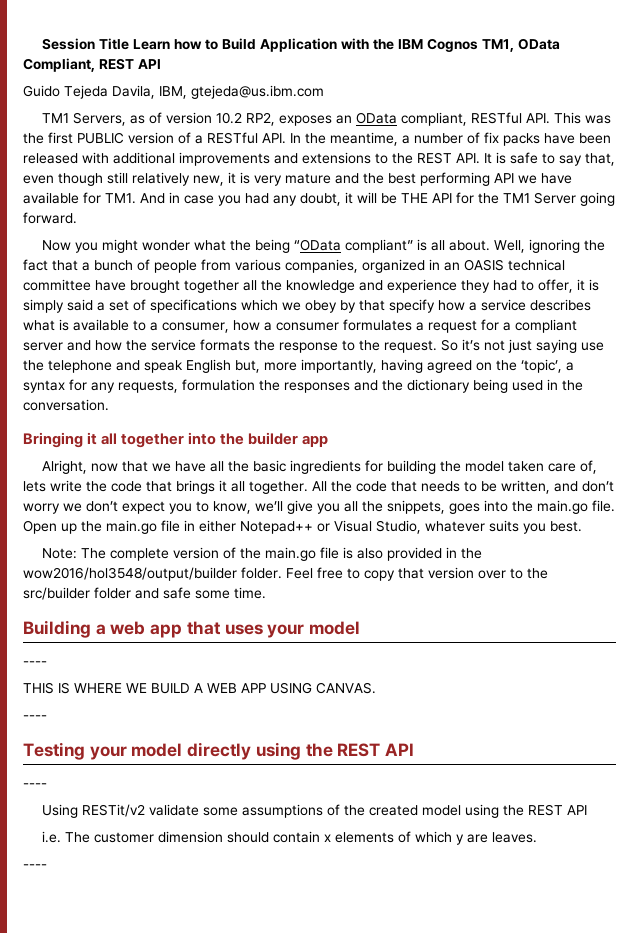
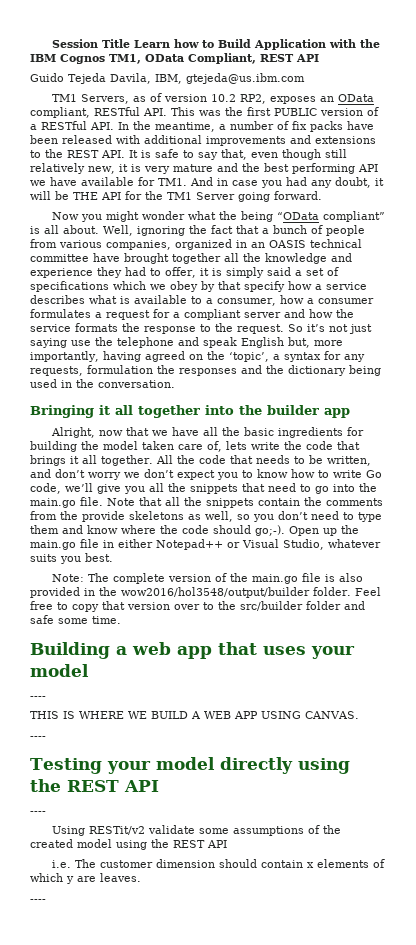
- All the code that needs to be written, and don’t worry we don’t expect you to know, we’ll give you all the snippets, goes into the main.go file.
+ All the code that needs to be written, and don’t worry we don’t expect you to know how to write Go code, we’ll give you all the snippets that need to go into the main.go file. Note that all the snippets contain the comments from the provide skeletons as well, so you don’t need to type them and know where the code should go;-).

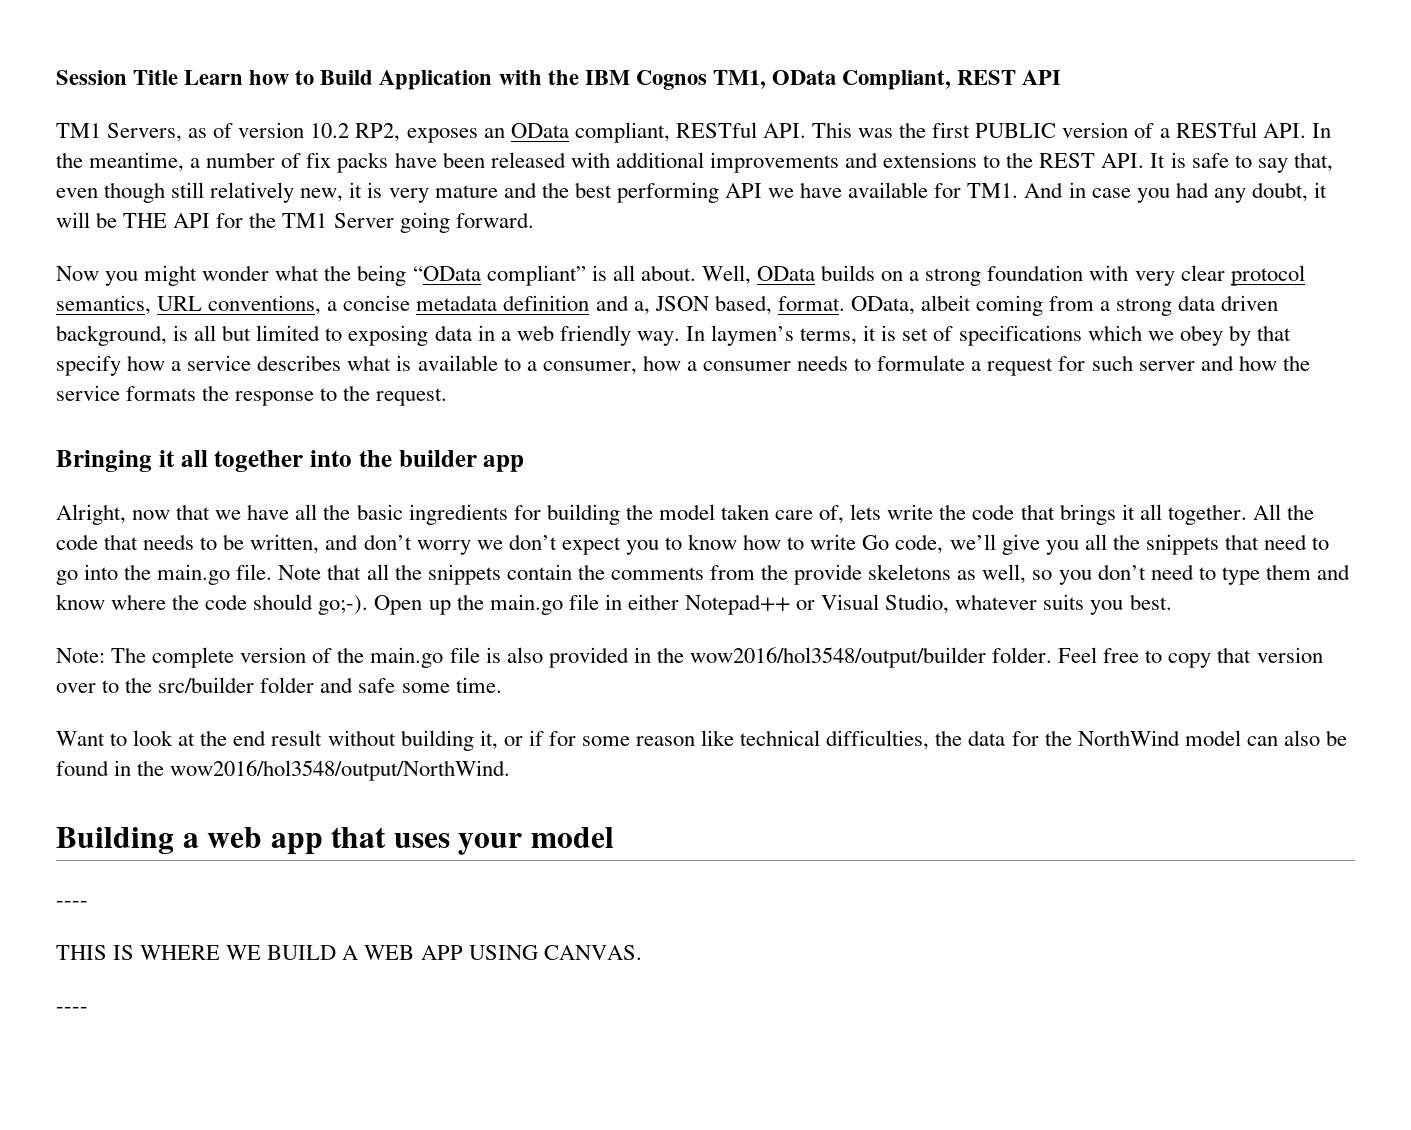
- Guido Tejeda Davila, IBM, gtejeda@us.ibm.com
- Well, ignoring the fact that a bunch of people from various companies, organized in an OASIS technical committee have brought together all the knowledge and experience they had to offer, it is simply said a set of specifications which we obey by that specify how a service describes what is available to a consumer, how a consumer formulates a request for a compliant server and how the service formats the response to the request. So it’s not just saying use the telephone and speak English but, more importantly, having agreed on the ‘topic’, a syntax for any requests, formulation the responses and the dictionary being used in the conversation.
+ Well, OData builds on a strong foundation with very clear protocol semantics, URL conventions, a concise metadata definition and a, JSON based, format. OData, albeit coming from a strong data driven background, is all but limited to exposing data in a web friendly way. In laymen’s terms, it is set of specifications which we obey by that specify how a service describes what is available to a consumer, how a consumer needs to formulate a request for such server and how the service formats the response to the request.
+ Want to look at the end result without building it, or if for some reason like technical difficulties, the data for the NorthWind model can also be found in the wow2016/hol3548/output/NorthWind.
- Testing your model directly using the REST API
- ----
- Using RESTit/v2 validate some assumptions of the created model using the REST API
- i.e. The customer dimension should contain x elements of which y are leaves.
- ----

